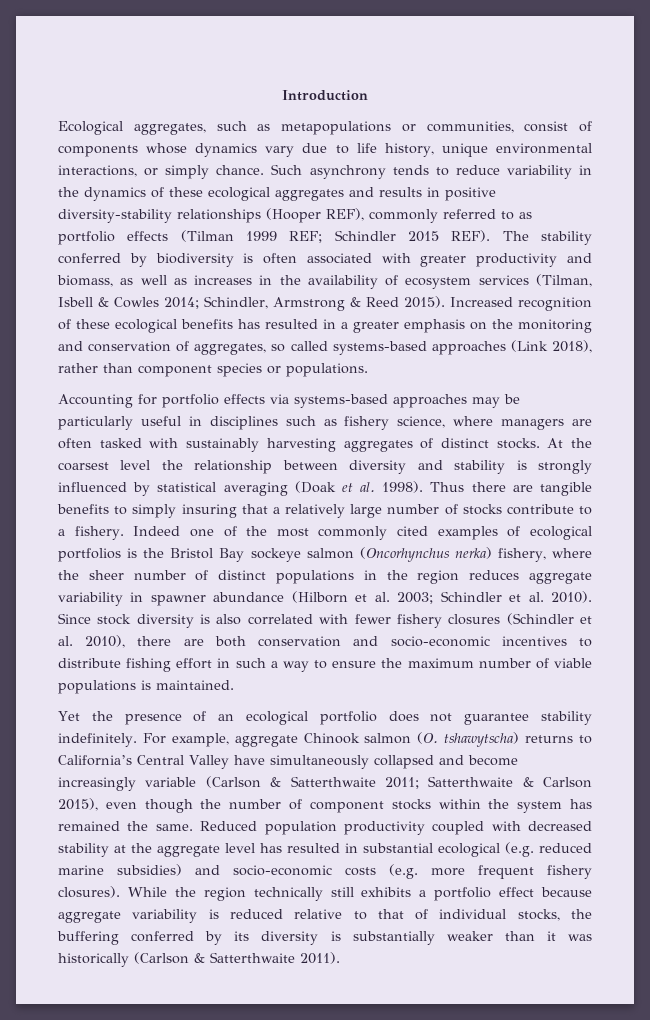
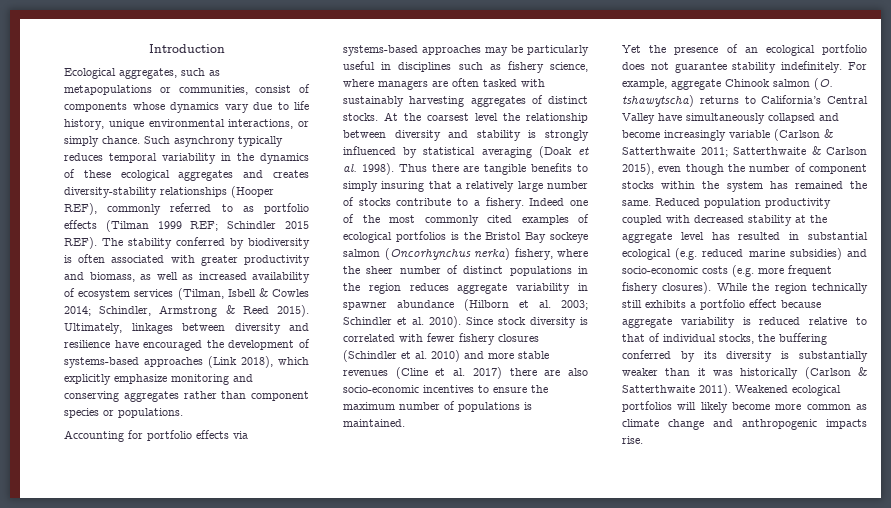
- Such asynchrony tends to reduce variability in the dynamics of these ecological aggregates and results in positive diversity-stability relationships (Hooper REF), commonly referred to as portfolio effects (Tilman 1999 REF; Schindler 2015 REF).
+ Such asynchrony typically reduces temporal variability in the dynamics of these ecological aggregates and creates diversity-stability relationships (Hooper REF), commonly referred to as portfolio effects (Tilman 1999 REF; Schindler 2015 REF).
- The stability conferred by biodiversity is often associated with greater productivity and biomass, as well as increases in the availability of ecosystem services (Tilman, Isbell & Cowles 2014; Schindler, Armstrong & Reed 2015).
+ The stability conferred by biodiversity is often associated with greater productivity and biomass, as well as increased availability of ecosystem services (Tilman, Isbell & Cowles 2014; Schindler, Armstrong & Reed 2015).
- Increased recognition of these ecological benefits has resulted in a greater emphasis on the monitoring and conservation of aggregates, so called systems-based approaches (Link 2018), rather than component species or populations.
+ Ultimately, linkages between diversity and resilience have encouraged the development of systems-based approaches (Link 2018), which explicitly emphasize monitoring and conserving aggregates rather than component species or populations.
- Since stock diversity is also correlated with fewer fishery closures (Schindler et al. 2010), there are both conservation and socio-economic incentives to distribute fishing effort in such a way to ensure the maximum number of viable populations is maintained.
+ Since stock diversity is correlated with fewer fishery closures (Schindler et al. 2010) and more stable revenues (Cline et al. 2017) there are also socio-economic incentives to ensure the maximum number of populations is maintained.
+ Weakened ecological portfolios will likely become more common as climate change and anthropogenic impacts rise.

